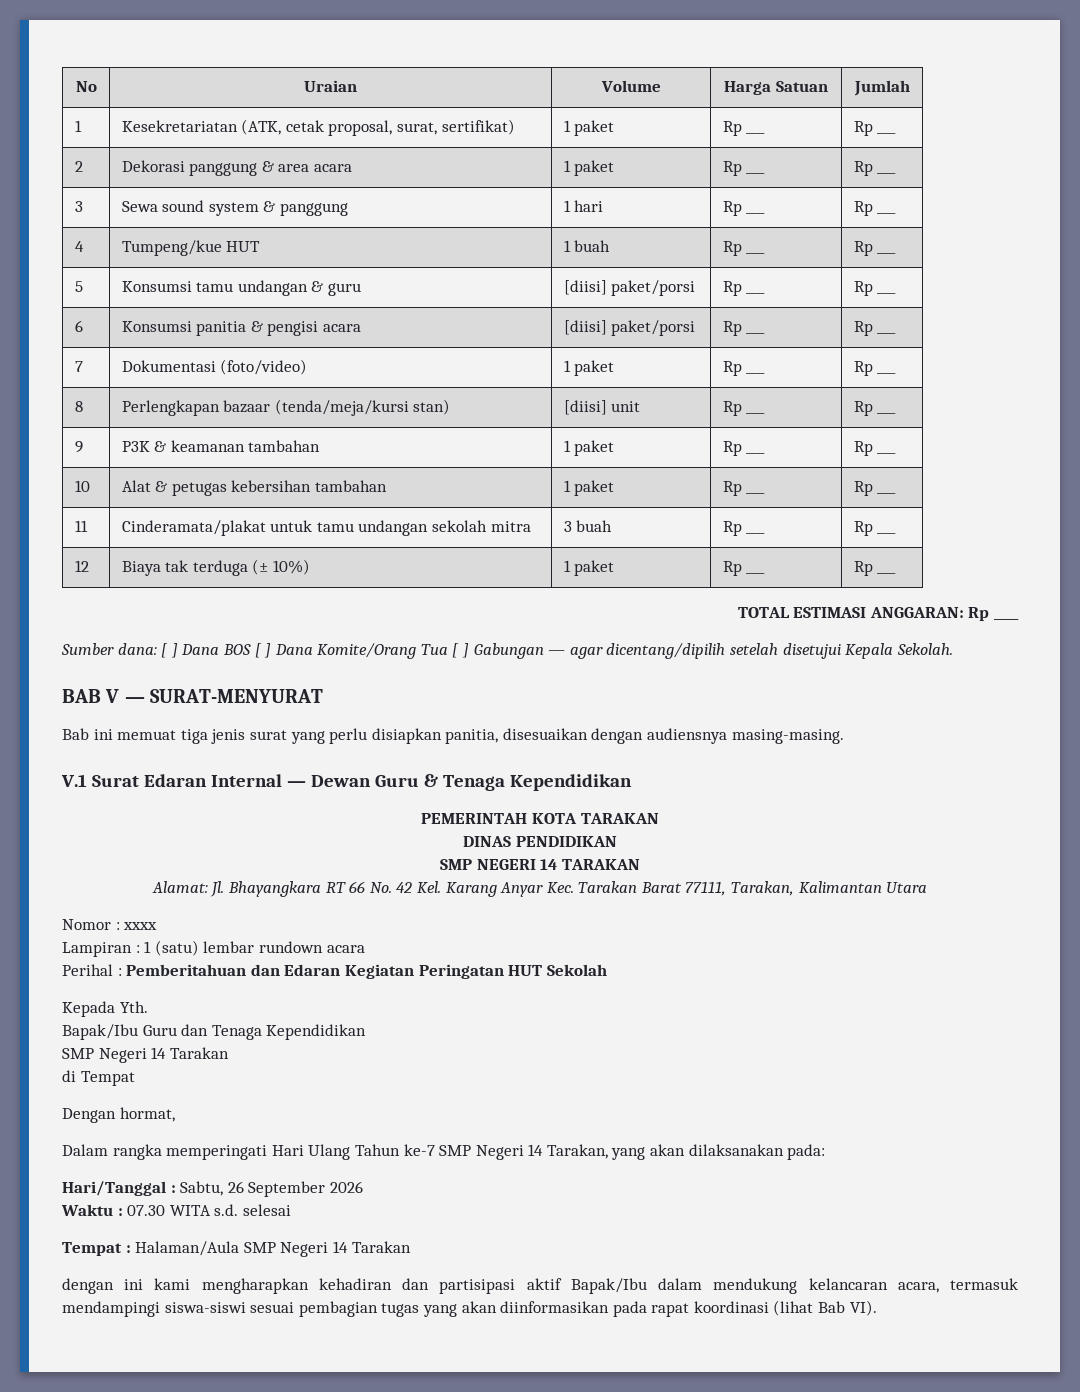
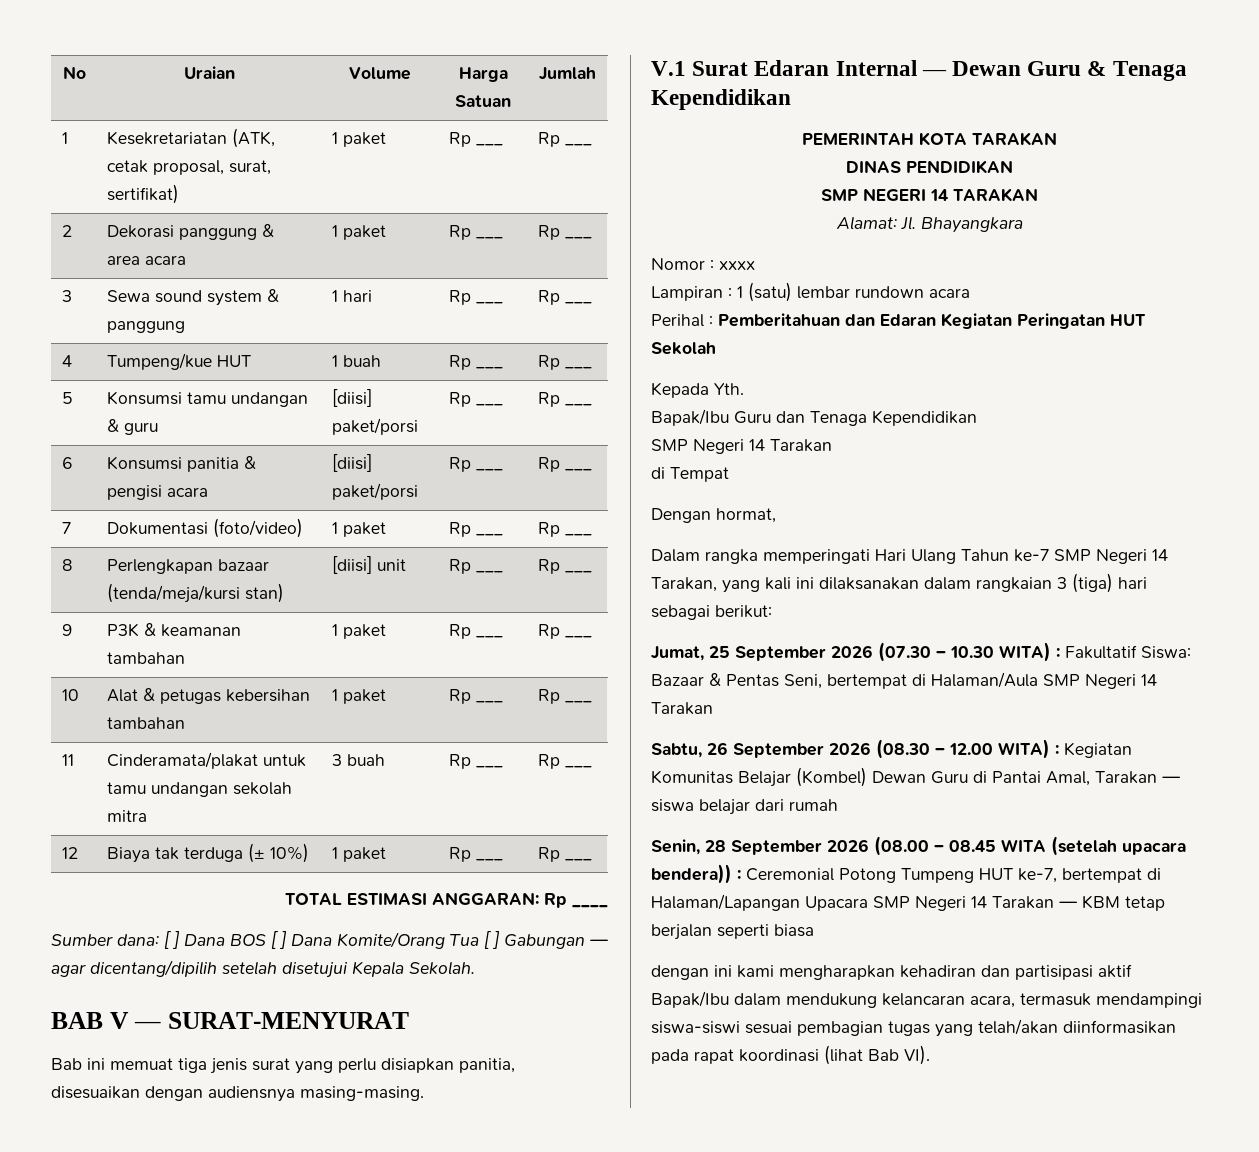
- Alamat: Jl. Bhayangkara RT 66 No. 42 Kel. Karang Anyar Kec. Tarakan Barat 77111, Tarakan, Kalimantan Utara
+ Alamat: Jl. Bhayangkara
- Dalam rangka memperingati Hari Ulang Tahun ke-7 SMP Negeri 14 Tarakan, yang akan dilaksanakan pada:
- Hari/Tanggal : Sabtu, 26 September 2026
- Waktu : 07.30 WITA s.d. selesai
- Tempat : Halaman/Aula SMP Negeri 14 Tarakan
+ Dalam rangka memperingati Hari Ulang Tahun ke-7 SMP Negeri 14 Tarakan, yang kali ini dilaksanakan dalam rangkaian 3 (tiga) hari sebagai berikut:
+ Jumat, 25 September 2026 (07.30 – 10.30 WITA) : Fakultatif Siswa: Bazaar & Pentas Seni, bertempat di Halaman/Aula SMP Negeri 14 Tarakan
+ Sabtu, 26 September 2026 (08.30 – 12.00 WITA) : Kegiatan Komunitas Belajar (Kombel) Dewan Guru di Pantai Amal, Tarakan — siswa belajar dari rumah
+ Senin, 28 September 2026 (08.00 – 08.45 WITA (setelah upacara bendera)) : Ceremonial Potong Tumpeng HUT ke-7, bertempat di Halaman/Lapangan Upacara SMP Negeri 14 Tarakan — KBM tetap berjalan seperti biasa
- dengan ini kami mengharapkan kehadiran dan partisipasi aktif Bapak/Ibu dalam mendukung kelancaran acara, termasuk mendampingi siswa-siswi sesuai pembagian tugas yang akan diinformasikan pada rapat koordinasi (lihat Bab VI).
+ dengan ini kami mengharapkan kehadiran dan partisipasi aktif Bapak/Ibu dalam mendukung kelancaran acara, termasuk mendampingi siswa-siswi sesuai pembagian tugas yang telah/akan diinformasikan pada rapat koordinasi (lihat Bab VI).

